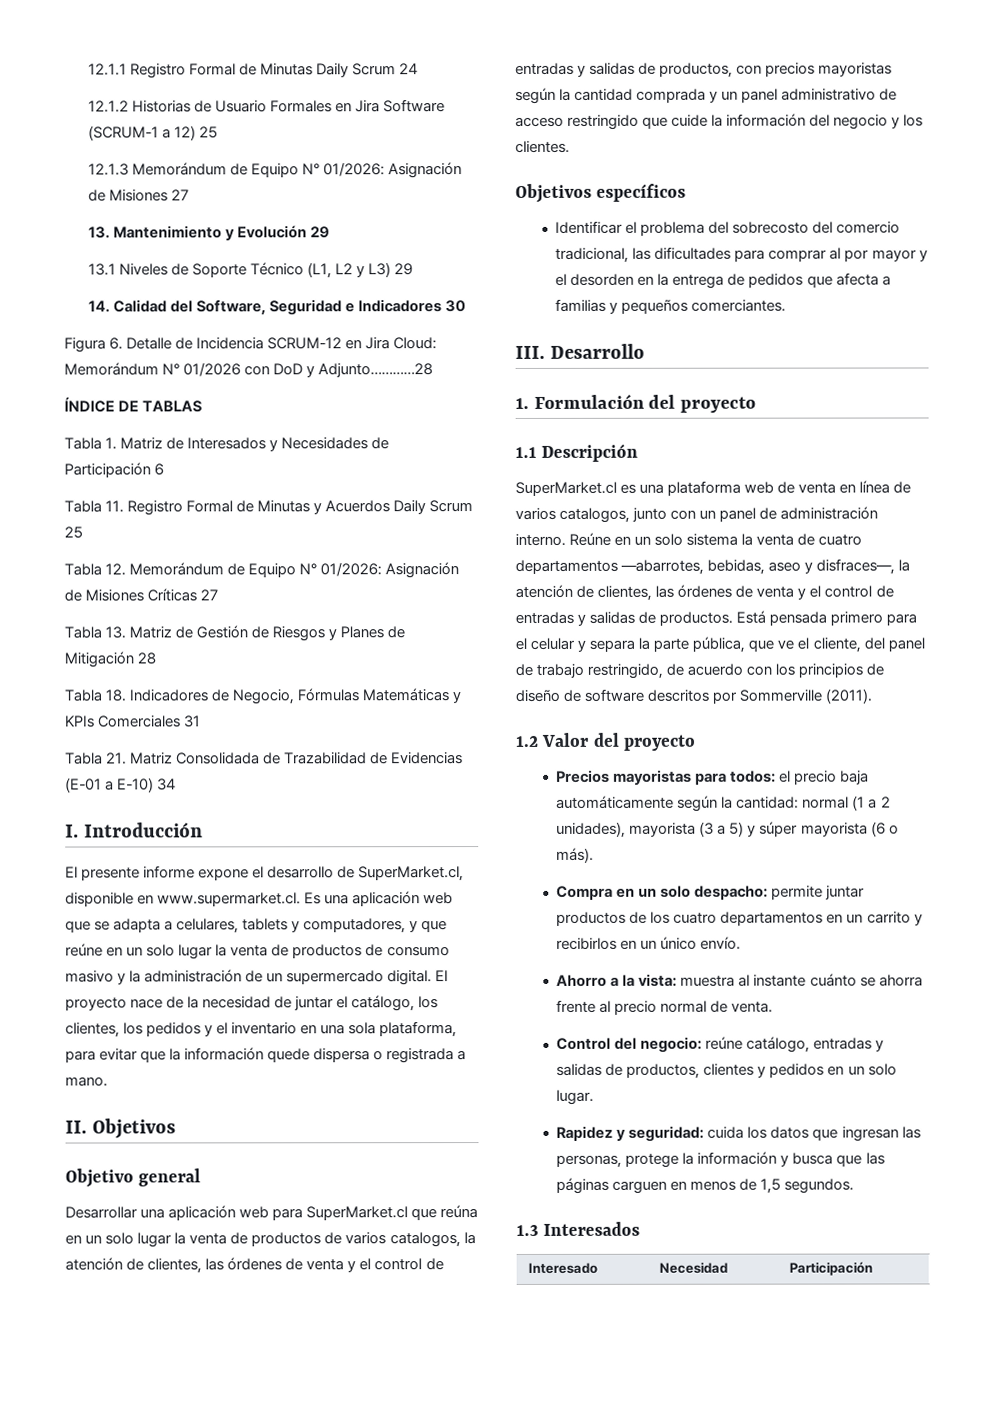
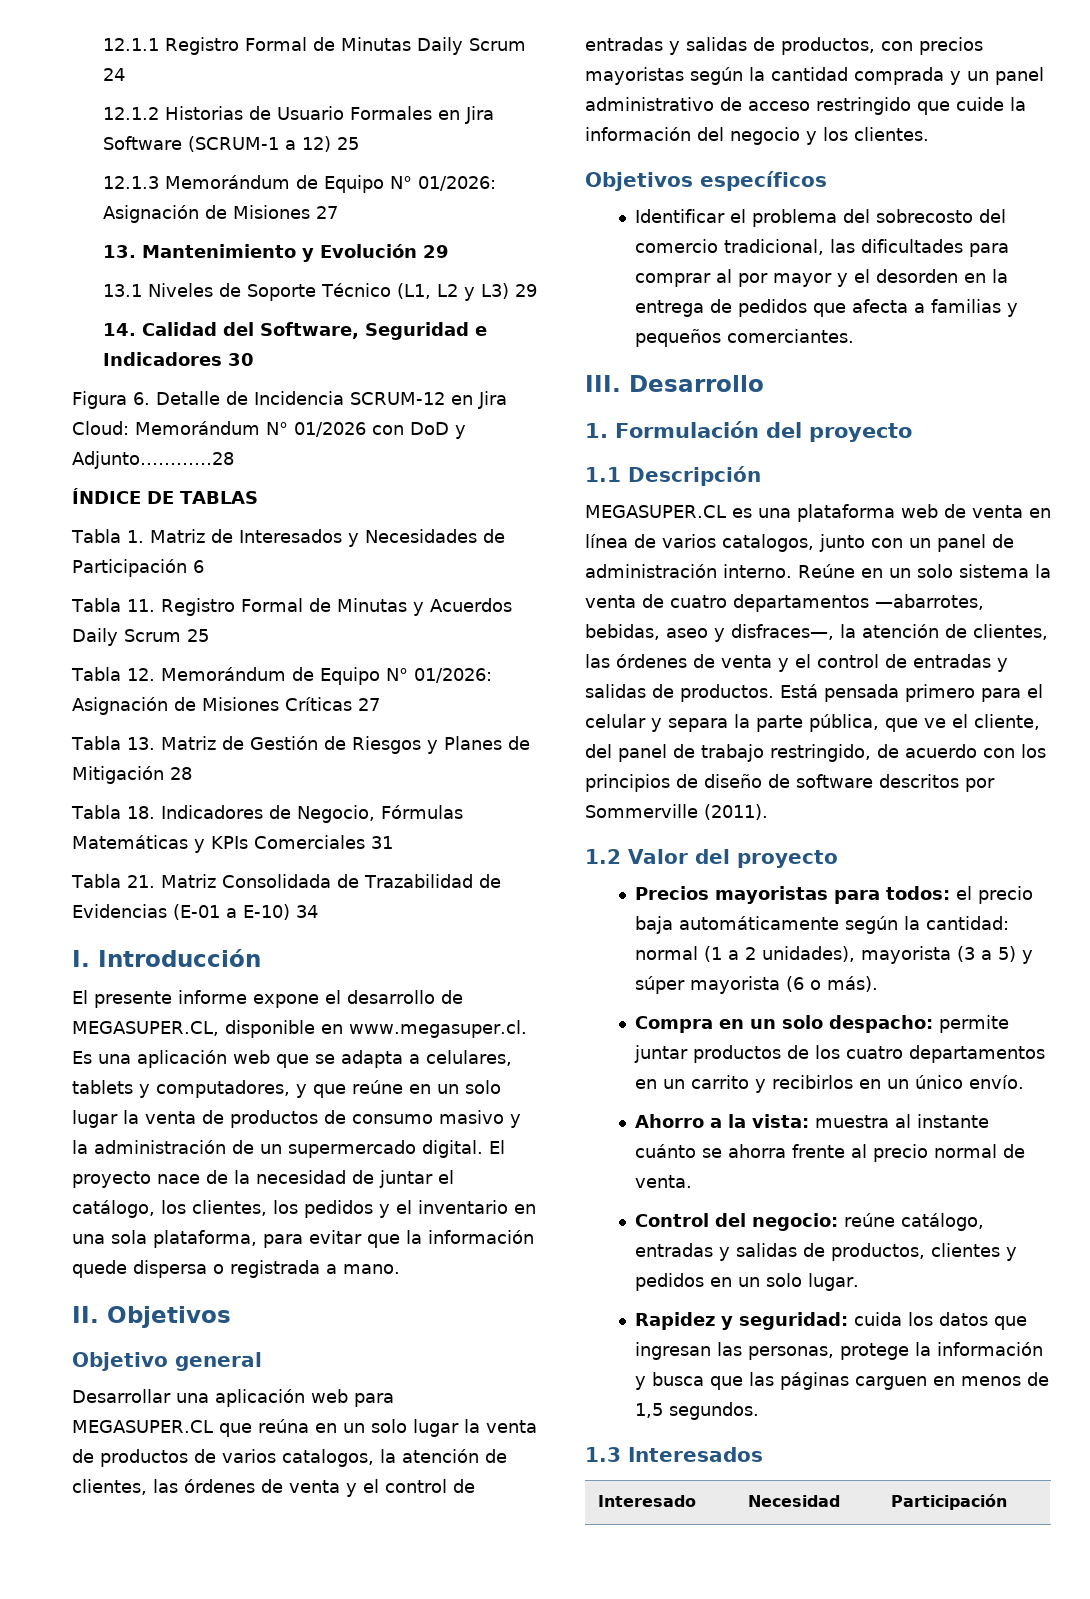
- El presente informe expone el desarrollo de SuperMarket.cl, disponible en www.supermarket.cl. Es una aplicación web que se adapta a celulares, tablets y computadores, y que reúne en un solo lugar la venta de productos de consumo masivo y la administración de un supermercado digital.
+ El presente informe expone el desarrollo de MEGASUPER.CL, disponible en www.megasuper.cl. Es una aplicación web que se adapta a celulares, tablets y computadores, y que reúne en un solo lugar la venta de productos de consumo masivo y la administración de un supermercado digital.
- Desarrollar una aplicación web para SuperMarket.cl que reúna en un solo lugar la venta de productos de varios catalogos, la atención de clientes, las órdenes de venta y el control de entradas y salidas de productos, con precios mayoristas según la cantidad comprada y un panel administrativo de acceso restringido que cuide la información del negocio y los clientes.
+ Desarrollar una aplicación web para MEGASUPER.CL que reúna en un solo lugar la venta de productos de varios catalogos, la atención de clientes, las órdenes de venta y el control de entradas y salidas de productos, con precios mayoristas según la cantidad comprada y un panel administrativo de acceso restringido que cuide la información del negocio y los clientes.
- SuperMarket.cl es una plataforma web de venta en línea de varios catalogos, junto con un panel de administración interno.
+ MEGASUPER.CL es una plataforma web de venta en línea de varios catalogos, junto con un panel de administración interno.

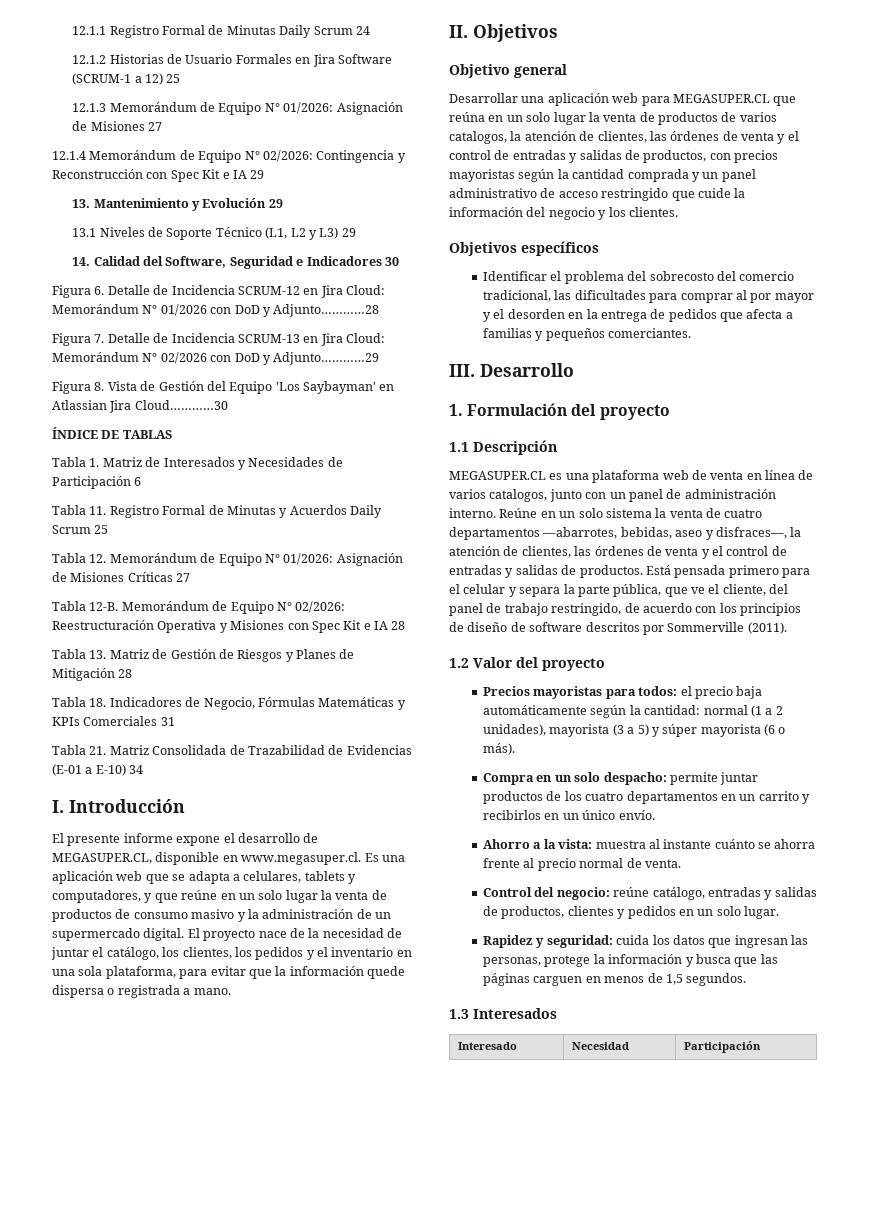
+ 12.1.4 Memorándum de Equipo N° 02/2026: Contingencia y Reconstrucción con Spec Kit e IA 29
+ Figura 7. Detalle de Incidencia SCRUM-13 en Jira Cloud: Memorándum N° 02/2026 con DoD y Adjunto…………29
+ Figura 8. Vista de Gestión del Equipo 'Los Saybayman' en Atlassian Jira Cloud…………30
+ Tabla 12-B. Memorándum de Equipo N° 02/2026: Reestructuración Operativa y Misiones con Spec Kit e IA 28

